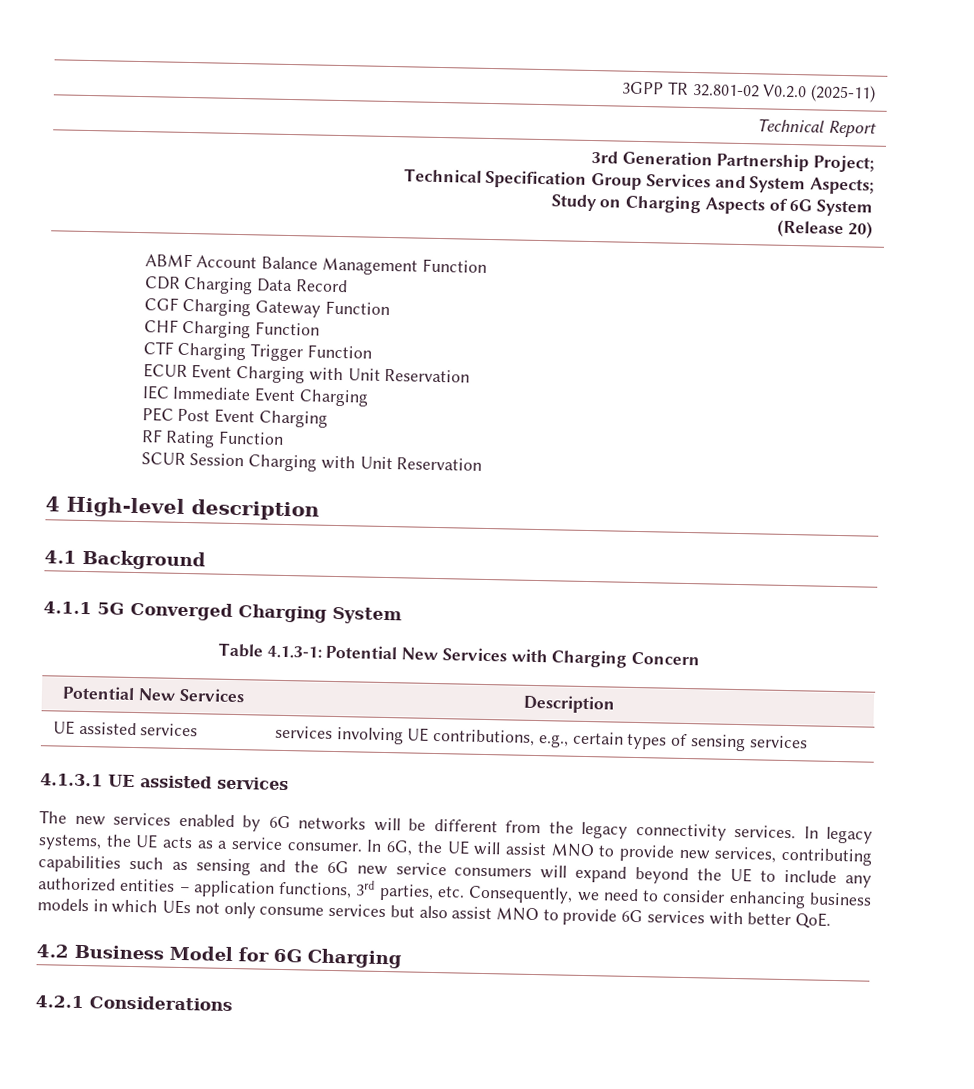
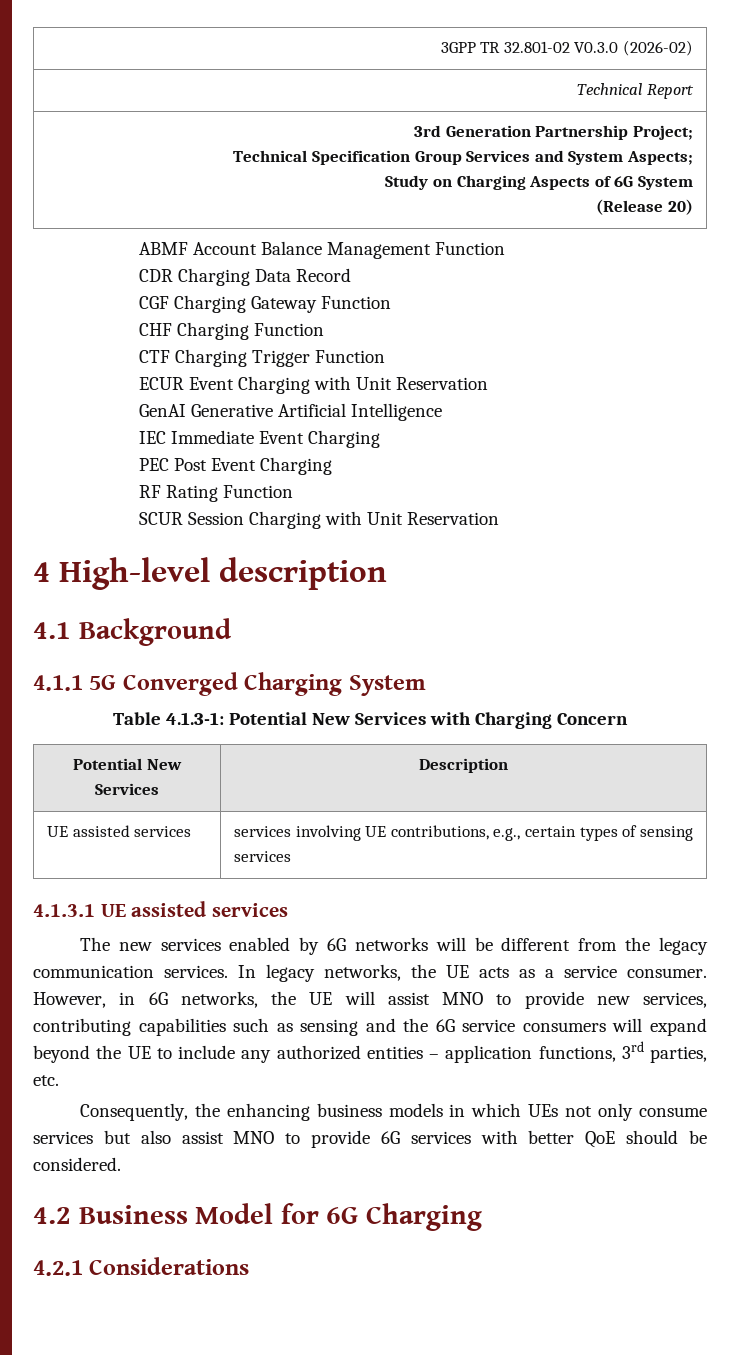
- 3GPP TR 32.801-02 V0.2.0 (2025-11)
+ 3GPP TR 32.801-02 V0.3.0 (2026-02)
+ GenAI Generative Artificial Intelligence
- The new services enabled by 6G networks will be different from the legacy connectivity services.
+ The new services enabled by 6G networks will be different from the legacy communication services.
- In legacy systems, the UE acts as a service consumer.
+ In legacy networks, the UE acts as a service consumer.
- In 6G, the UE will assist MNO to provide new services, contributing capabilities such as sensing and the 6G new service consumers will expand beyond the UE to include any authorized entities – application functions, 3rd parties, etc. Consequently, we need to consider enhancing business models in which UEs not only consume services but also assist MNO to provide 6G services with better QoE.
+ However, in 6G networks, the UE will assist MNO to provide new services, contributing capabilities such as sensing and the 6G service consumers will expand beyond the UE to include any authorized entities – application functions, 3rd parties, etc.
+ Consequently, the enhancing business models in which UEs not only consume services but also assist MNO to provide 6G services with better QoE should be considered.

